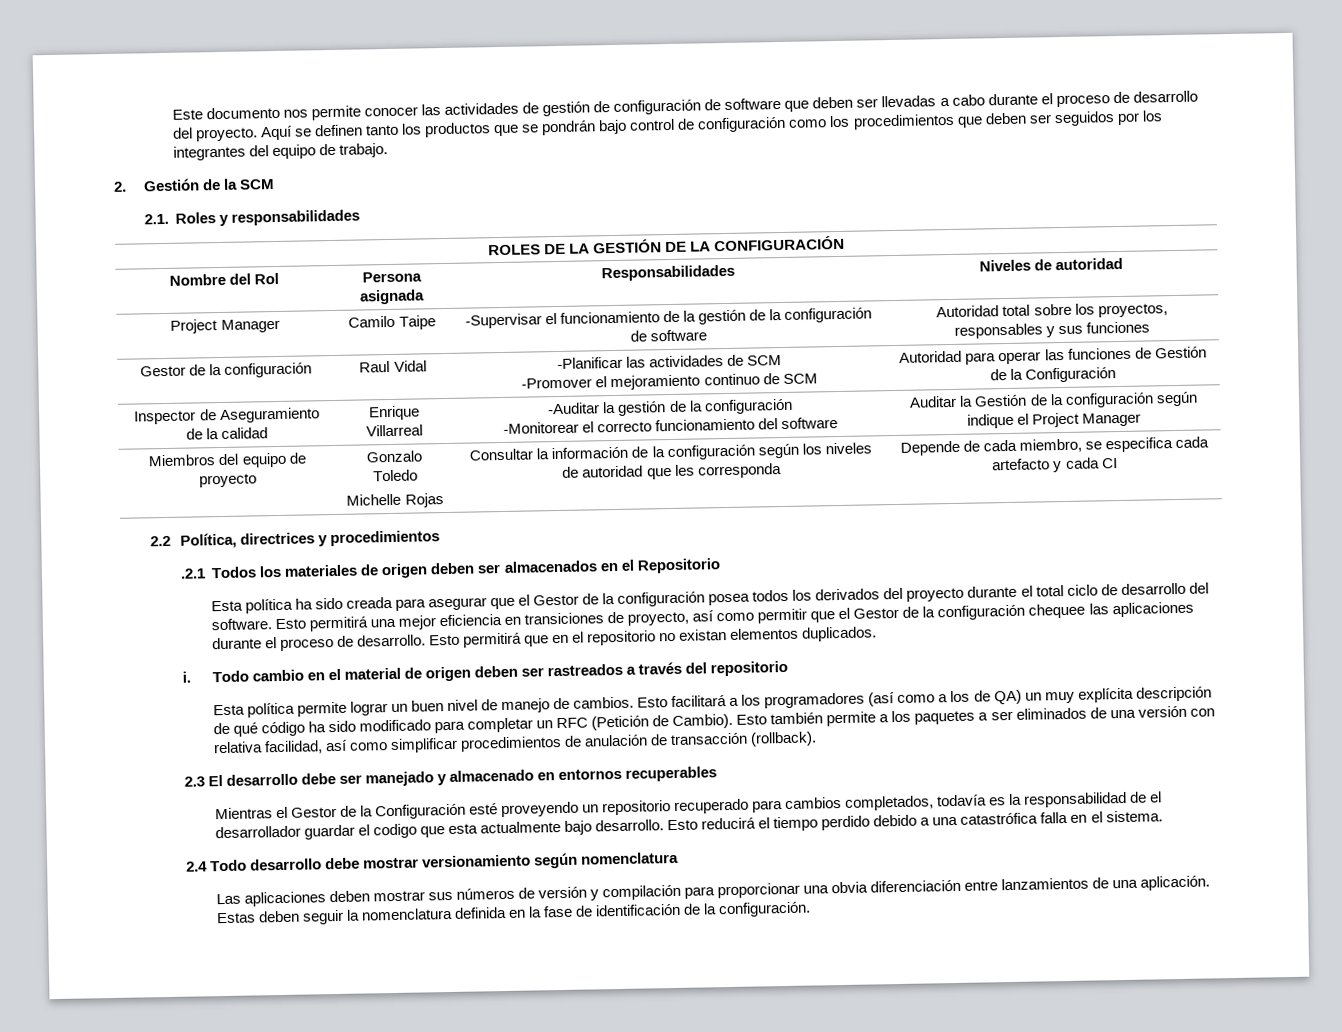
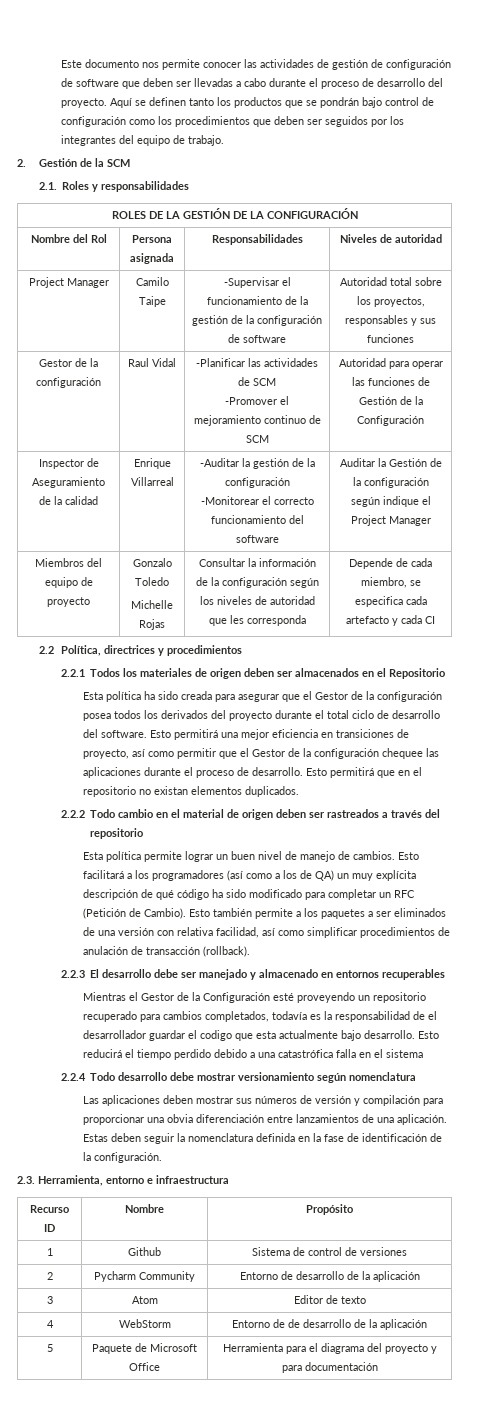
- .2.1 Todos los materiales de origen deben ser almacenados en el Repositorio
+ 2.2.1 Todos los materiales de origen deben ser almacenados en el Repositorio
- i. Todo cambio en el material de origen deben ser rastreados a través del repositorio
+ 2.2.2 Todo cambio en el material de origen deben ser rastreados a través del repositorio
- 2.3 El desarrollo debe ser manejado y almacenado en entornos recuperables
+ 2.2.3 El desarrollo debe ser manejado y almacenado en entornos recuperables
- Esto reducirá el tiempo perdido debido a una catastrófica falla en el sistema.
- 2.4 Todo desarrollo debe mostrar versionamiento según nomenclatura
+ Esto reducirá el tiempo perdido debido a una catastrófica falla en el sistema
+ 2.2.4 Todo desarrollo debe mostrar versionamiento según nomenclatura
+ 2.3. Herramienta, entorno e infraestructura
+ Recurso ID | Nombre | Propósito
+ 1 | Github | Sistema de control de versiones
+ 2 | Pycharm Community | Entorno de desarrollo de la aplicación
+ 3 | Atom | Editor de texto
+ 4 | WebStorm | Entorno de de desarrollo de la aplicación
+ 5 | Paquete de Microsoft Office | Herramienta para el diagrama del proyecto y para documentación

